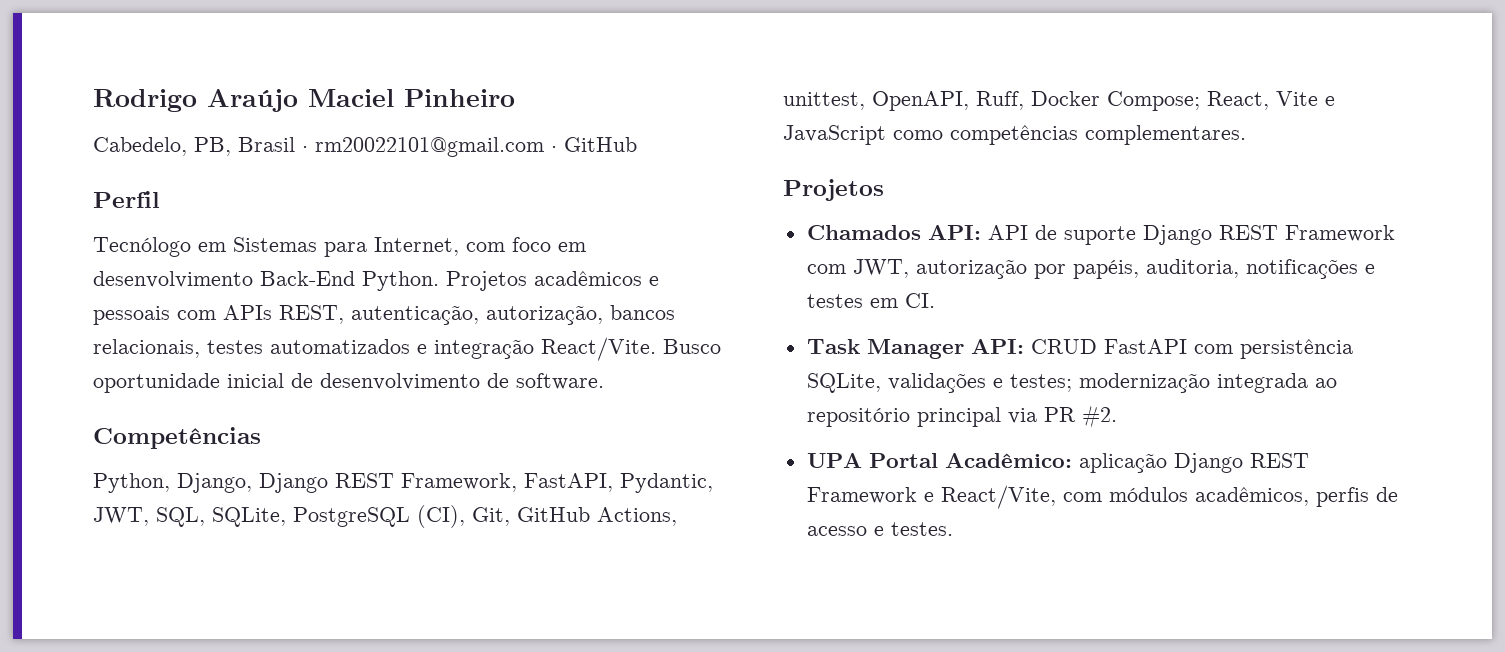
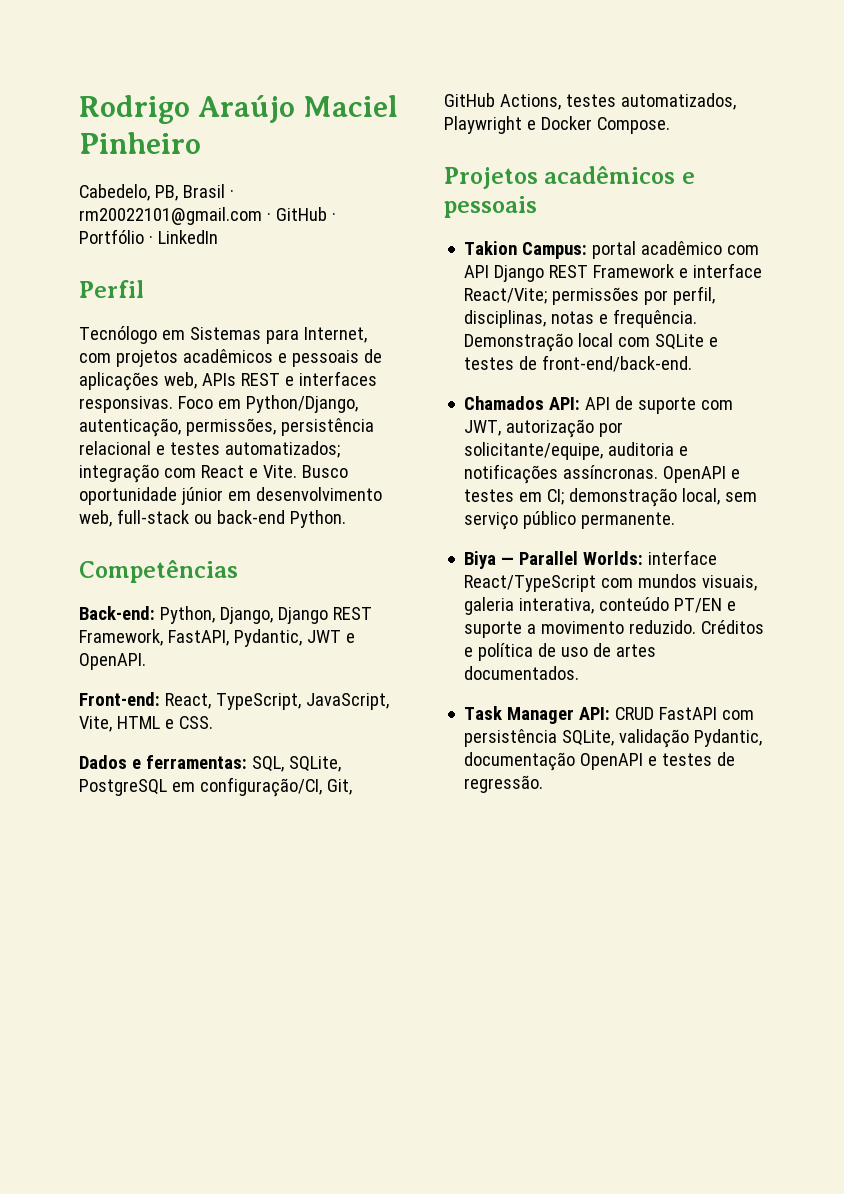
- Cabedelo, PB, Brasil · rm20022101@gmail.com · GitHub
+ Cabedelo, PB, Brasil · rm20022101@gmail.com · GitHub · Portfólio · LinkedIn
- Tecnólogo em Sistemas para Internet, com foco em desenvolvimento Back-End Python. Projetos acadêmicos e pessoais com APIs REST, autenticação, autorização, bancos relacionais, testes automatizados e integração React/Vite. Busco oportunidade inicial de desenvolvimento de software.
+ Tecnólogo em Sistemas para Internet, com projetos acadêmicos e pessoais de aplicações web, APIs REST e interfaces responsivas. Foco em Python/Django, autenticação, permissões, persistência relacional e testes automatizados; integração com React e Vite. Busco oportunidade júnior em desenvolvimento web, full-stack ou back-end Python.
- Python, Django, Django REST Framework, FastAPI, Pydantic, JWT, SQL, SQLite, PostgreSQL (CI), Git, GitHub Actions, unittest, OpenAPI, Ruff, Docker Compose; React, Vite e JavaScript como competências complementares.
- Projetos
+ Back-end: Python, Django, Django REST Framework, FastAPI, Pydantic, JWT e OpenAPI.
+ Front-end: React, TypeScript, JavaScript, Vite, HTML e CSS.
+ Dados e ferramentas: SQL, SQLite, PostgreSQL em configuração/CI, Git, GitHub Actions, testes automatizados, Playwright e Docker Compose.
+ Projetos acadêmicos e pessoais
+ Takion Campus: portal acadêmico com API Django REST Framework e interface React/Vite; permissões por perfil, disciplinas, notas e frequência. Demonstração local com SQLite e testes de front-end/back-end.
- Chamados API: API de suporte Django REST Framework com JWT, autorização por papéis, auditoria, notificações e testes em CI.
+ Chamados API: API de suporte com JWT, autorização por solicitante/equipe, auditoria e notificações assíncronas. OpenAPI e testes em CI; demonstração local, sem serviço público permanente.
+ Biya — Parallel Worlds: interface React/TypeScript com mundos visuais, galeria interativa, conteúdo PT/EN e suporte a movimento reduzido. Créditos e política de uso de artes documentados.
- Task Manager API: CRUD FastAPI com persistência SQLite, validações e testes; modernização integrada ao repositório principal via PR #2.
- UPA Portal Acadêmico: aplicação Django REST Framework e React/Vite, com módulos acadêmicos, perfis de acesso e testes.
+ Task Manager API: CRUD FastAPI com persistência SQLite, validação Pydantic, documentação OpenAPI e testes de regressão.

